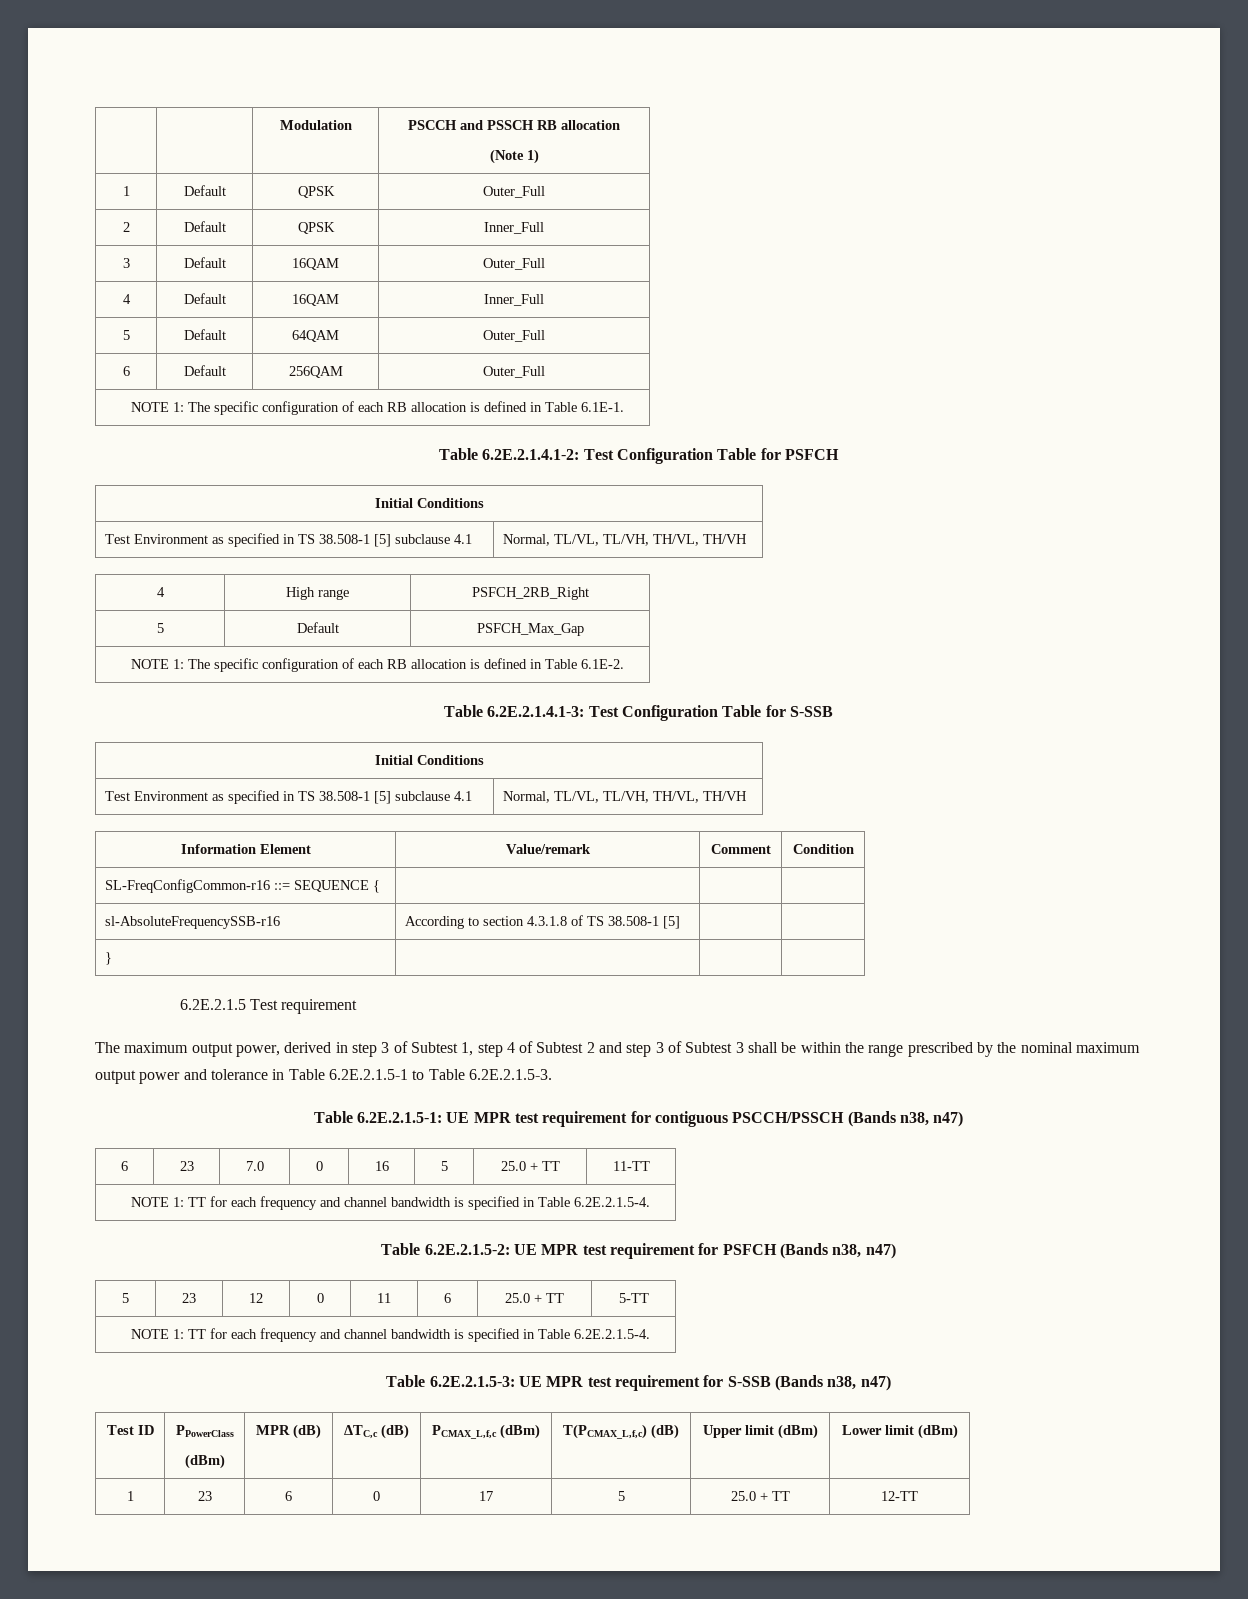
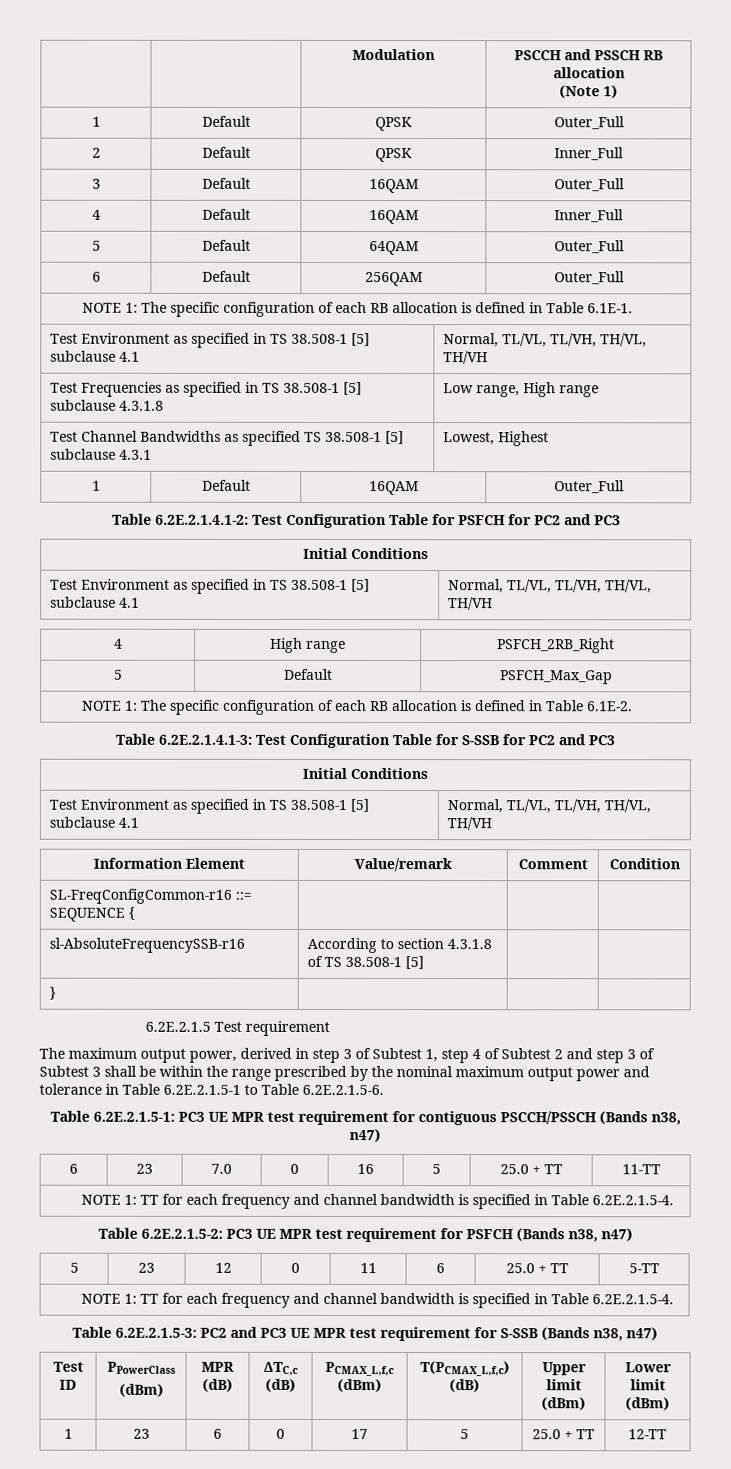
  NOTE 1: The specific configuration of each RB allocation is defined in Table 6.1E-1.
+ Test Environment as specified in TS 38.508-1 [5] subclause 4.1 | Normal, TL/VL, TL/VH, TH/VL, TH/VH
+ Test Frequencies as specified in TS 38.508-1 [5] subclause 4.3.1.8 | Low range, High range
+ Test Channel Bandwidths as specified TS 38.508-1 [5] subclause 4.3.1 | Lowest, Highest
+ 1 | Default | 16QAM | Outer_Full
- Table 6.2E.2.1.4.1-2: Test Configuration Table for PSFCH
+ Table 6.2E.2.1.4.1-2: Test Configuration Table for PSFCH for PC2 and PC3
- Table 6.2E.2.1.4.1-3: Test Configuration Table for S-SSB
+ Table 6.2E.2.1.4.1-3: Test Configuration Table for S-SSB for PC2 and PC3
- The maximum output power, derived in step 3 of Subtest 1, step 4 of Subtest 2 and step 3 of Subtest 3 shall be within the range prescribed by the nominal maximum output power and tolerance in Table 6.2E.2.1.5-1 to Table 6.2E.2.1.5-3.
+ The maximum output power, derived in step 3 of Subtest 1, step 4 of Subtest 2 and step 3 of Subtest 3 shall be within the range prescribed by the nominal maximum output power and tolerance in Table 6.2E.2.1.5-1 to Table 6.2E.2.1.5-6.
- Table 6.2E.2.1.5-1: UE MPR test requirement for contiguous PSCCH/PSSCH (Bands n38, n47)
+ Table 6.2E.2.1.5-1: PC3 UE MPR test requirement for contiguous PSCCH/PSSCH (Bands n38, n47)
- Table 6.2E.2.1.5-2: UE MPR test requirement for PSFCH (Bands n38, n47)
+ Table 6.2E.2.1.5-2: PC3 UE MPR test requirement for PSFCH (Bands n38, n47)
- Table 6.2E.2.1.5-3: UE MPR test requirement for S-SSB (Bands n38, n47)
+ Table 6.2E.2.1.5-3: PC2 and PC3 UE MPR test requirement for S-SSB (Bands n38, n47)

